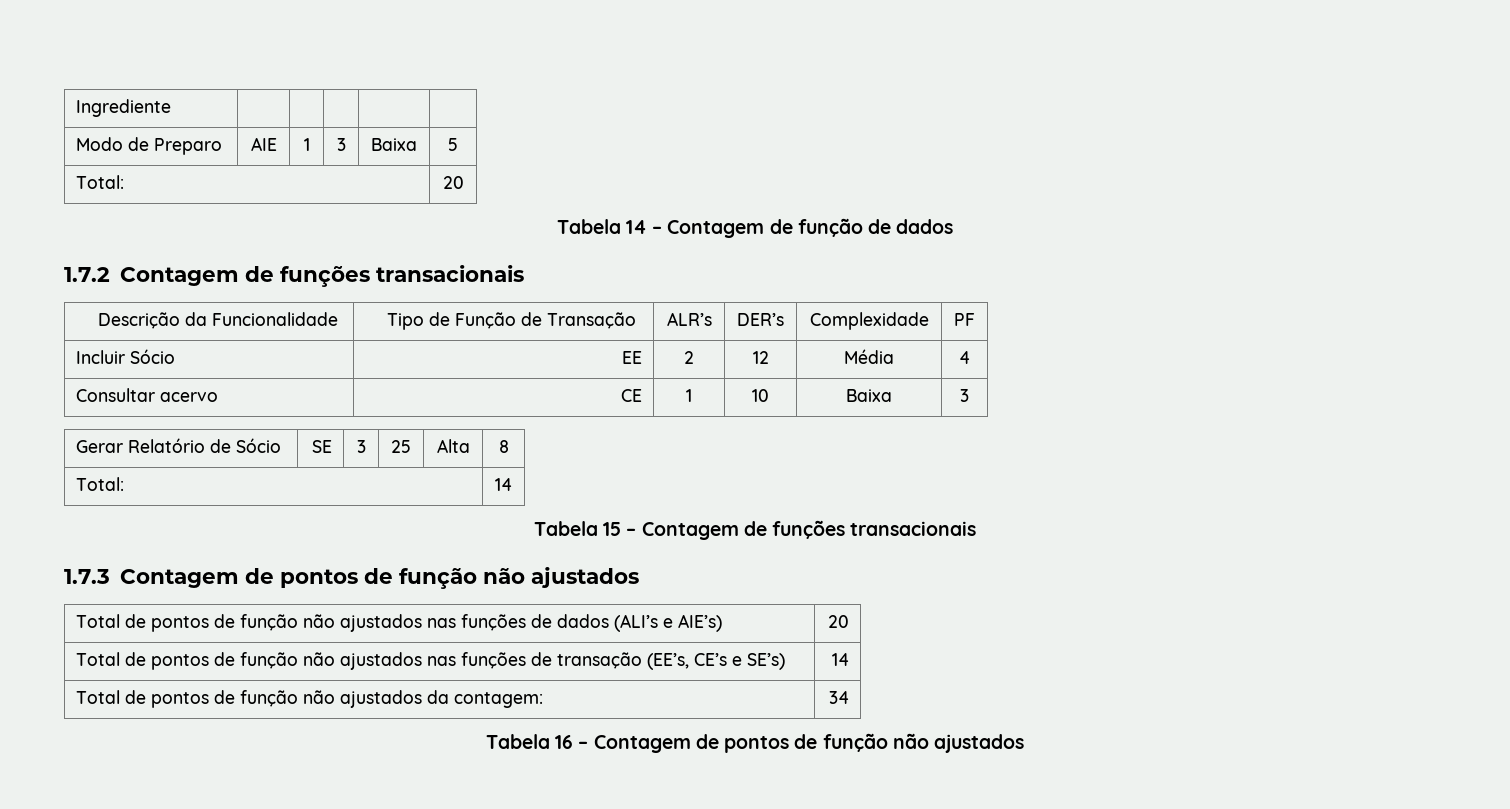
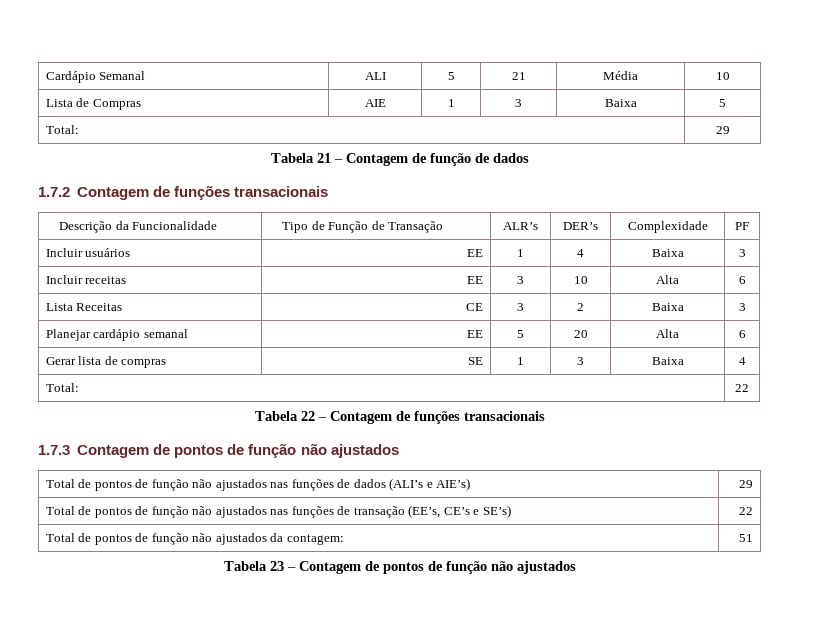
- Ingrediente | | | | |
- Modo de Preparo | AIE | 1 | 3 | Baixa | 5
+ Cardápio Semanal | ALI | 5 | 21 | Média | 10
+ Lista de Compras | AIE | 1 | 3 | Baixa | 5
- Total: | 20
- Tabela 14 – Contagem de função de dados
+ Total: | 29
+ Tabela 21 – Contagem de função de dados
- Incluir Sócio | EE | 2 | 12 | Média | 4
- Consultar acervo | CE | 1 | 10 | Baixa | 3
- Gerar Relatório de Sócio | SE | 3 | 25 | Alta | 8
- Total: | 14
- Tabela 15 – Contagem de funções transacionais
+ Incluir usuários | EE | 1 | 4 | Baixa | 3
+ Incluir receitas | EE | 3 | 10 | Alta | 6
+ Lista Receitas | CE | 3 | 2 | Baixa | 3
+ Planejar cardápio semanal | EE | 5 | 20 | Alta | 6
+ Gerar lista de compras | SE | 1 | 3 | Baixa | 4
+ Total: | 22
+ Tabela 22 – Contagem de funções transacionais
- Total de pontos de função não ajustados nas funções de dados (ALI’s e AIE’s) | 20
+ Total de pontos de função não ajustados nas funções de dados (ALI’s e AIE’s) | 29
- Total de pontos de função não ajustados nas funções de transação (EE’s, CE’s e SE’s) | 14
+ Total de pontos de função não ajustados nas funções de transação (EE’s, CE’s e SE’s) | 22
- Total de pontos de função não ajustados da contagem: | 34
- Tabela 16 – Contagem de pontos de função não ajustados
+ Total de pontos de função não ajustados da contagem: | 51
+ Tabela 23 – Contagem de pontos de função não ajustados

